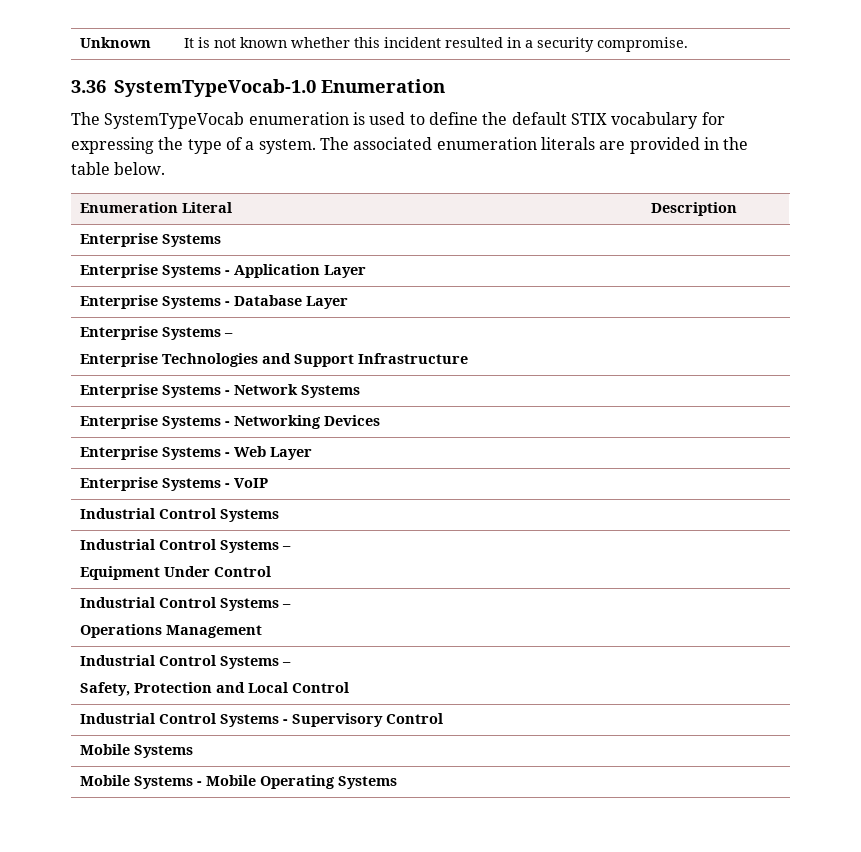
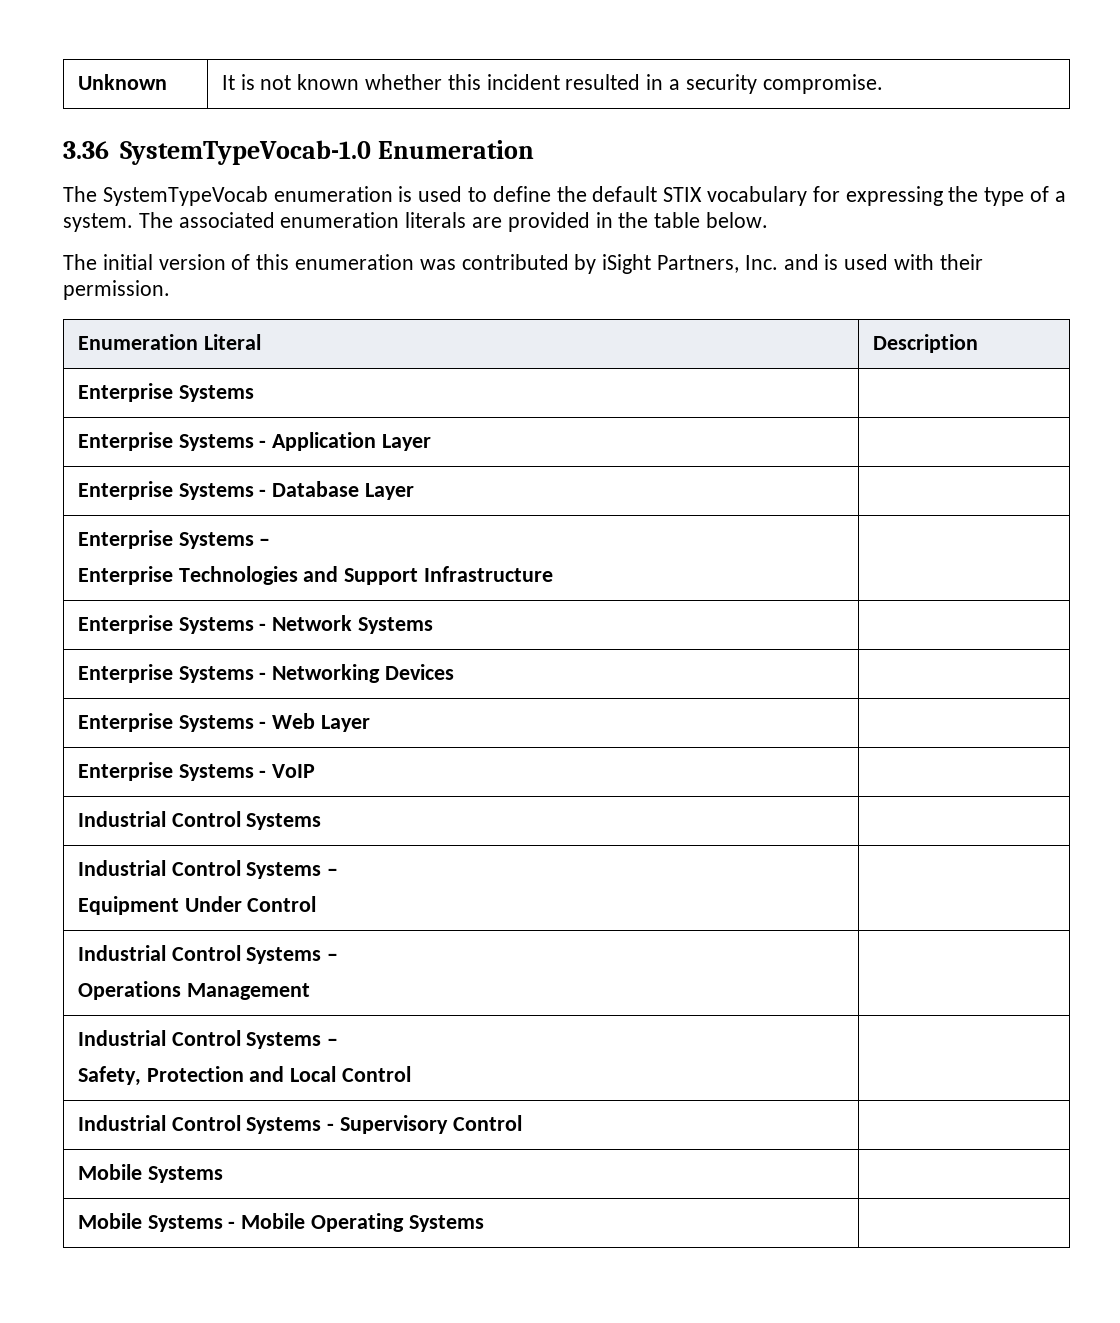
+ The initial version of this enumeration was contributed by iSight Partners, Inc. and is used with their permission.

